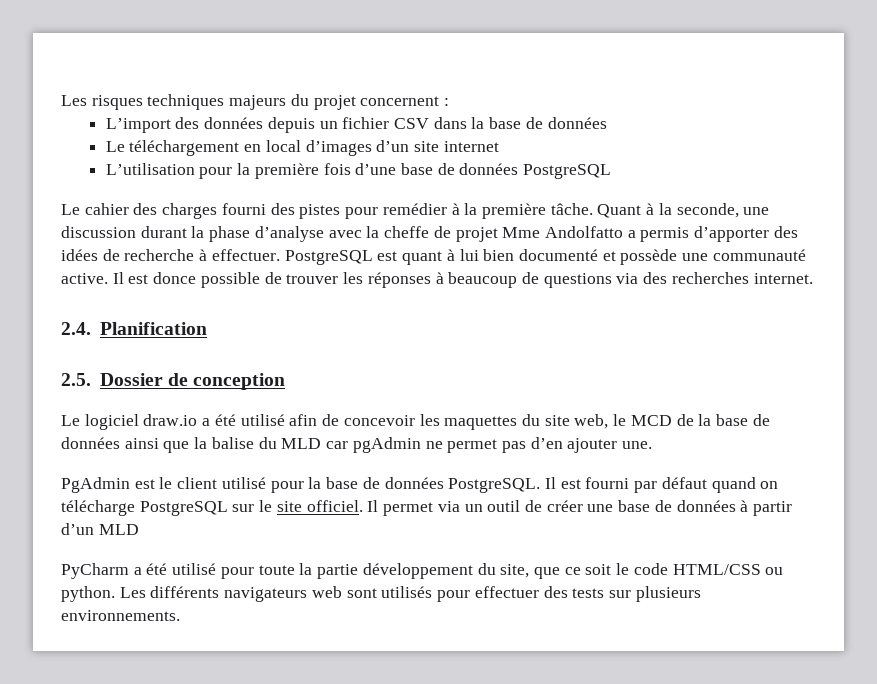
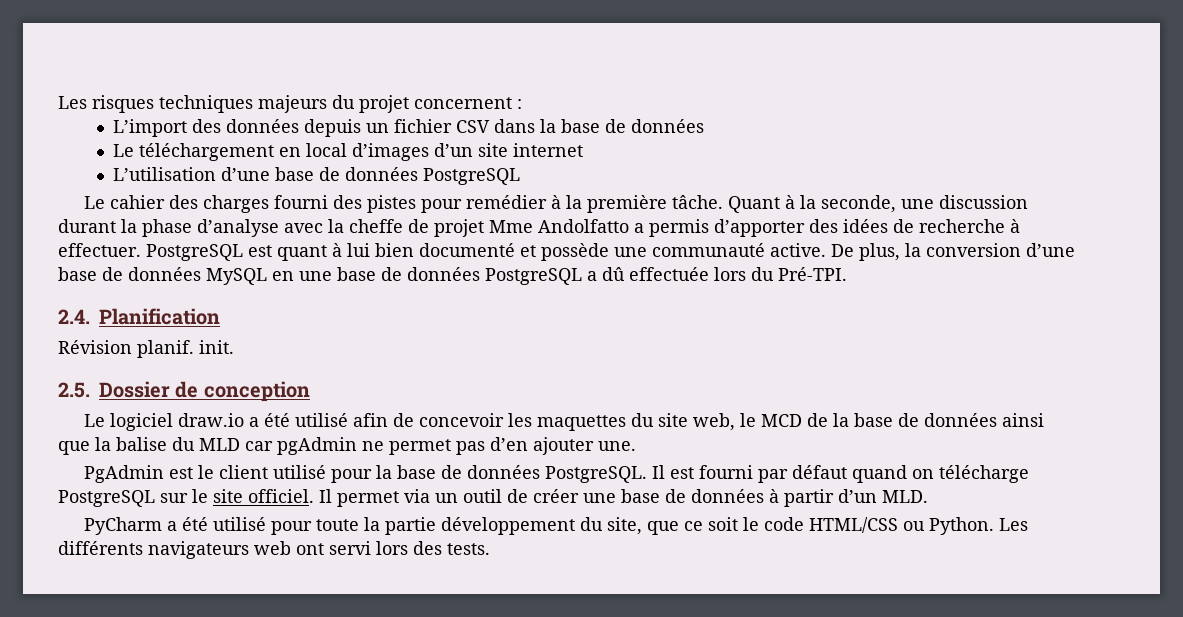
- L’utilisation pour la première fois d’une base de données PostgreSQL
+ L’utilisation d’une base de données PostgreSQL
- Il est donce possible de trouver les réponses à beaucoup de questions via des recherches internet.
+ De plus, la conversion d’une base de données MySQL en une base de données PostgreSQL a dû effectuée lors du Pré-TPI.
+ Révision planif. init.
- Il permet via un outil de créer une base de données à partir d’un MLD
+ Il permet via un outil de créer une base de données à partir d’un MLD.
- PyCharm a été utilisé pour toute la partie développement du site, que ce soit le code HTML/CSS ou python.
+ PyCharm a été utilisé pour toute la partie développement du site, que ce soit le code HTML/CSS ou Python.
- Les différents navigateurs web sont utilisés pour effectuer des tests sur plusieurs environnements.
+ Les différents navigateurs web ont servi lors des tests.

